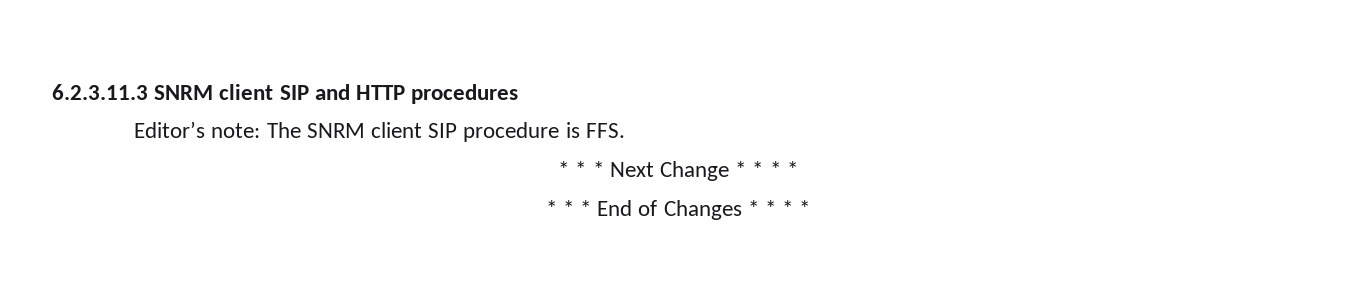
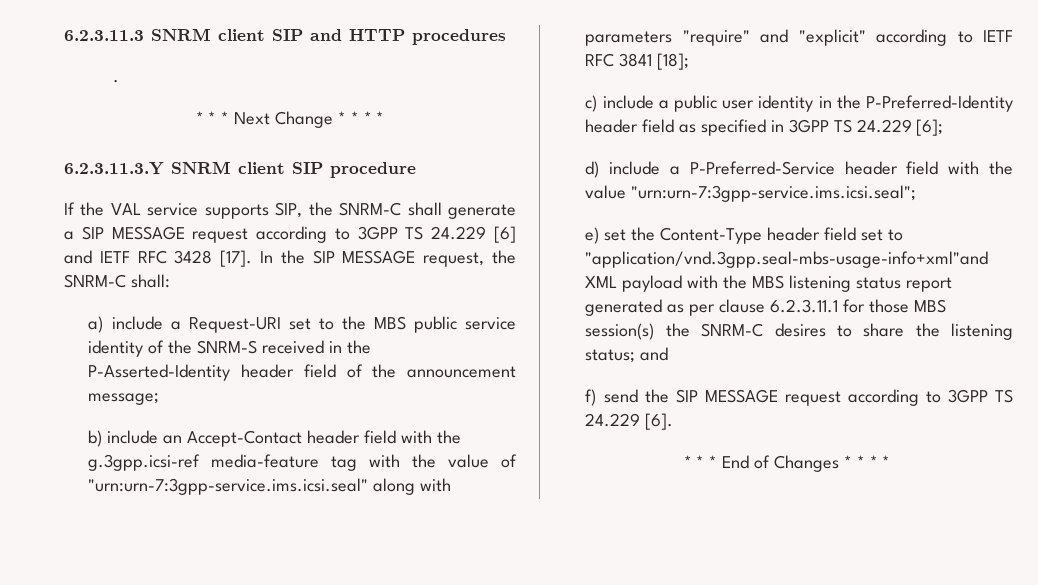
- Editor’s note: The SNRM client SIP procedure is FFS.
+ .
+ 6.2.3.11.3.Y SNRM client SIP procedure
+ If the VAL service supports SIP, the SNRM-C shall generate a SIP MESSAGE request according to 3GPP TS 24.229 [6] and IETF RFC 3428 [17]. In the SIP MESSAGE request, the SNRM-C shall:
+ a) include a Request-URI set to the MBS public service identity of the SNRM-S received in the P-Asserted-Identity header field of the announcement message;
+ b) include an Accept-Contact header field with the g.3gpp.icsi-ref media-feature tag with the value of "urn:urn-7:3gpp-service.ims.icsi.seal" along with parameters "require" and "explicit" according to IETF RFC 3841 [18];
+ c) include a public user identity in the P-Preferred-Identity header field as specified in 3GPP TS 24.229 [6];
+ d) include a P-Preferred-Service header field with the value "urn:urn-7:3gpp-service.ims.icsi.seal";
+ e) set the Content-Type header field set to "application/vnd.3gpp.seal-mbs-usage-info+xml"and XML payload with the MBS listening status report generated as per clause 6.2.3.11.1 for those MBS session(s) the SNRM-C desires to share the listening status; and
+ f) send the SIP MESSAGE request according to 3GPP TS 24.229 [6].

